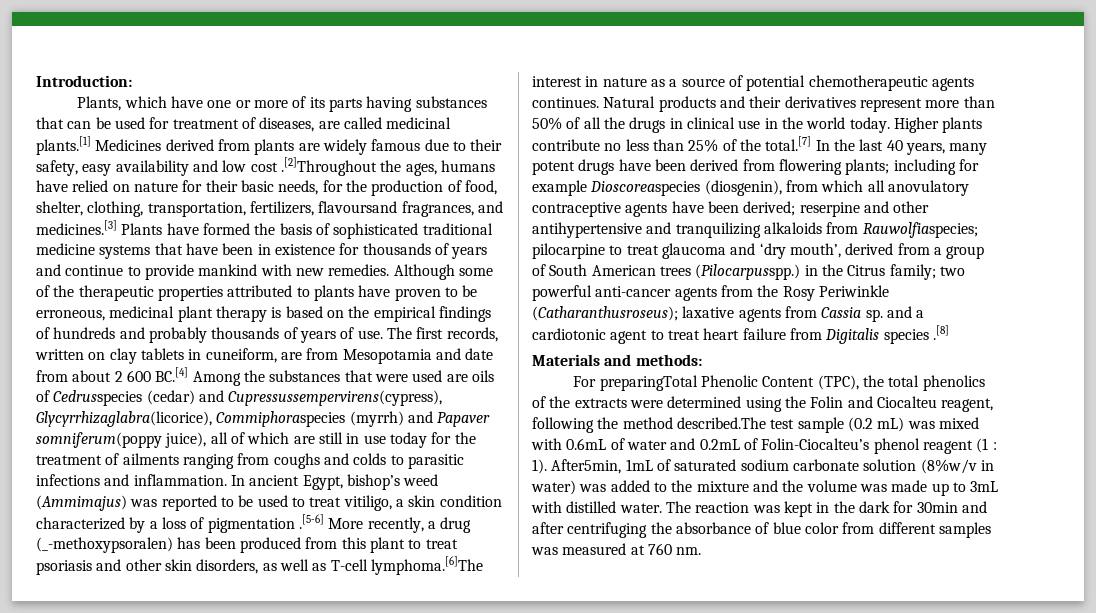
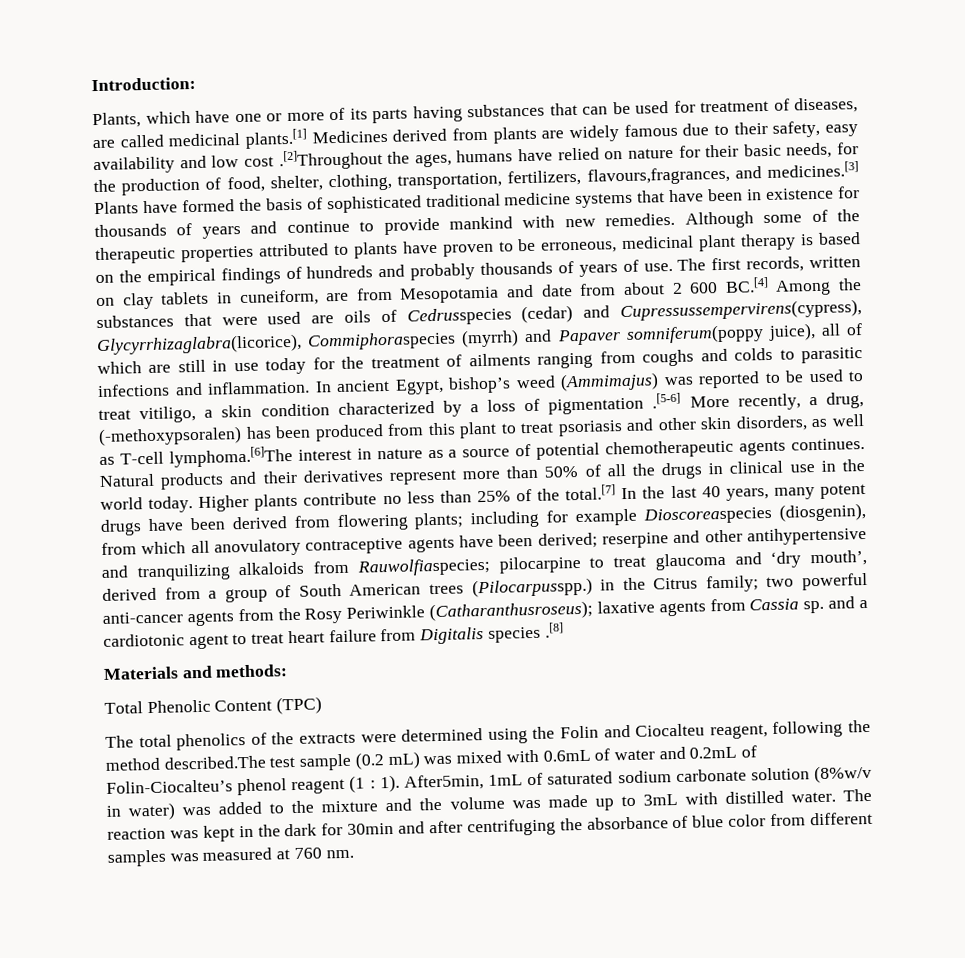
- Plants, which have one or more of its parts having substances that can be used for treatment of diseases, are called medicinal plants.[1] Medicines derived from plants are widely famous due to their safety, easy availability and low cost .[2]Throughout the ages, humans have relied on nature for their basic needs, for the production of food, shelter, clothing, transportation, fertilizers, flavoursand fragrances, and medicines.[3] Plants have formed the basis of sophisticated traditional medicine systems that have been in existence for thousands of years and continue to provide mankind with new remedies.
+ Plants, which have one or more of its parts having substances that can be used for treatment of diseases, are called medicinal plants.[1] Medicines derived from plants are widely famous due to their safety, easy availability and low cost .[2]Throughout the ages, humans have relied on nature for their basic needs, for the production of food, shelter, clothing, transportation, fertilizers, flavours,fragrances, and medicines.[3] Plants have formed the basis of sophisticated traditional medicine systems that have been in existence for thousands of years and continue to provide mankind with new remedies.
- In ancient Egypt, bishop’s weed (Ammimajus) was reported to be used to treat vitiligo, a skin condition characterized by a loss of pigmentation .[5-6] More recently, a drug (_-methoxypsoralen) has been produced from this plant to treat psoriasis and other skin disorders, as well as T-cell lymphoma.[6]The interest in nature as a source of potential chemotherapeutic agents continues.
+ In ancient Egypt, bishop’s weed (Ammimajus) was reported to be used to treat vitiligo, a skin condition characterized by a loss of pigmentation .[5-6] More recently, a drug, (-methoxypsoralen) has been produced from this plant to treat psoriasis and other skin disorders, as well as T-cell lymphoma.[6]The interest in nature as a source of potential chemotherapeutic agents continues.
- For preparingTotal Phenolic Content (TPC), the total phenolics of the extracts were determined using the Folin and Ciocalteu reagent, following the method described.The test sample (0.2 mL) was mixed with 0.6mL of water and 0.2mL of Folin-Ciocalteu’s phenol reagent (1 : 1).
+ Total Phenolic Content (TPC)
+ The total phenolics of the extracts were determined using the Folin and Ciocalteu reagent, following the method described.The test sample (0.2 mL) was mixed with 0.6mL of water and 0.2mL of Folin-Ciocalteu’s phenol reagent (1 : 1).

